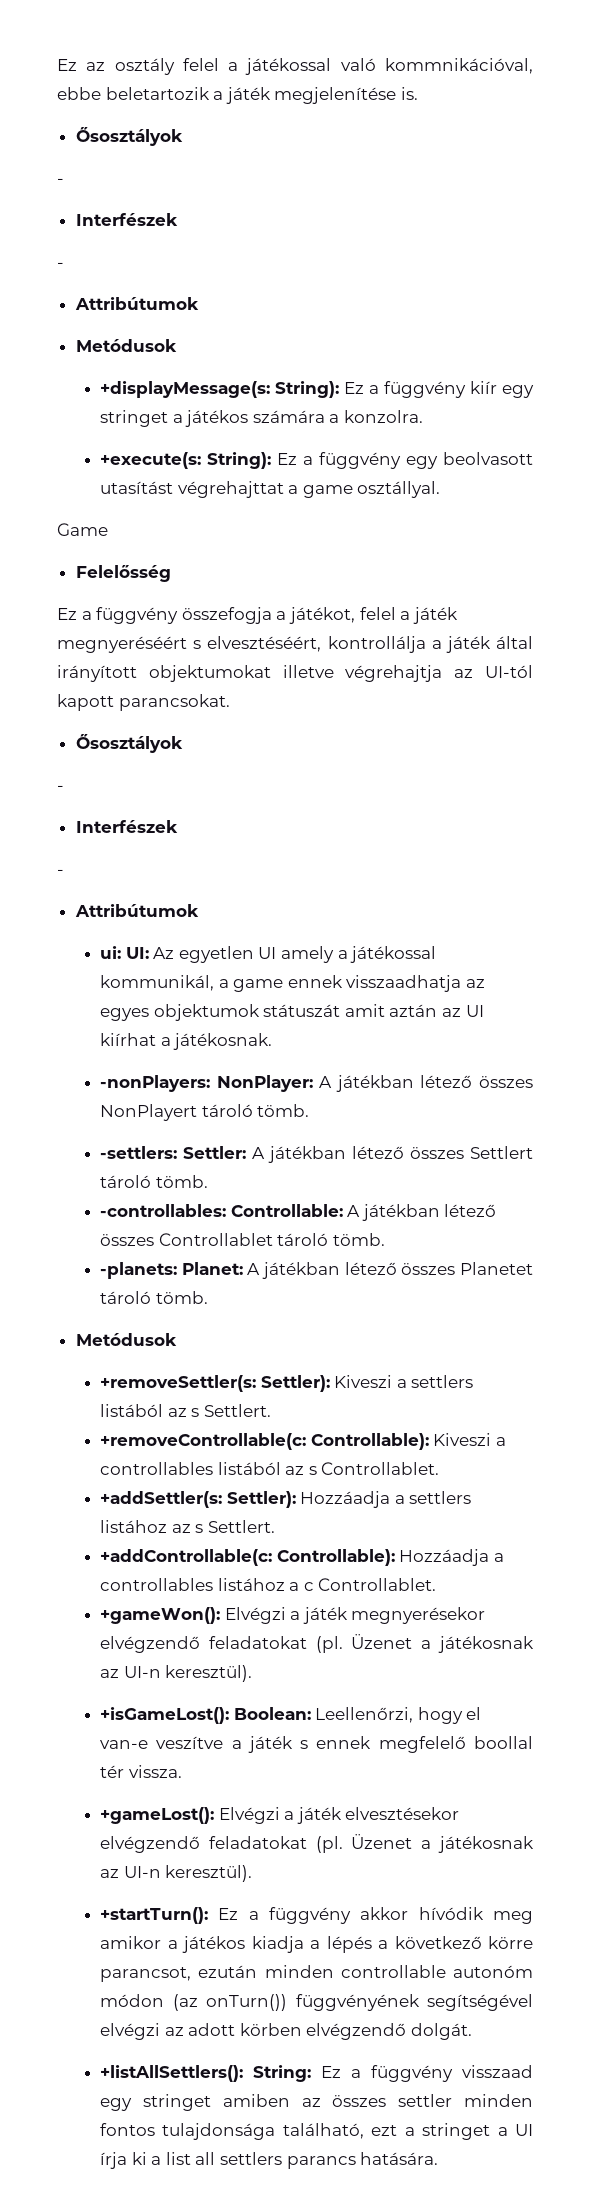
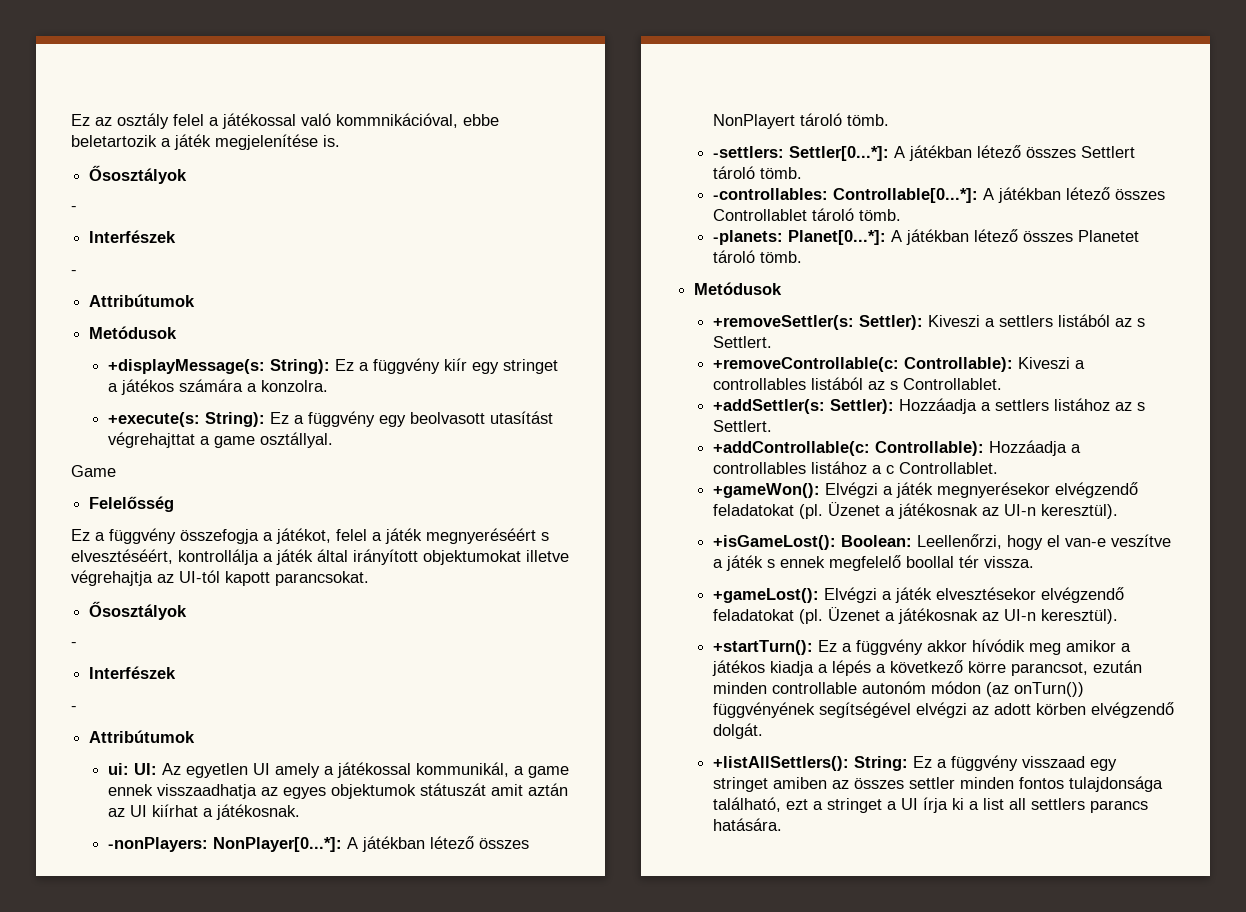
- -nonPlayers: NonPlayer: A játékban létező összes NonPlayert tároló tömb.
+ -nonPlayers: NonPlayer[0...*]: A játékban létező összes NonPlayert tároló tömb.
- -settlers: Settler: A játékban létező összes Settlert tároló tömb.
+ -settlers: Settler[0...*]: A játékban létező összes Settlert tároló tömb.
- -controllables: Controllable: A játékban létező összes Controllablet tároló tömb.
+ -controllables: Controllable[0...*]: A játékban létező összes Controllablet tároló tömb.
- -planets: Planet: A játékban létező összes Planetet tároló tömb.
+ -planets: Planet[0...*]: A játékban létező összes Planetet tároló tömb.

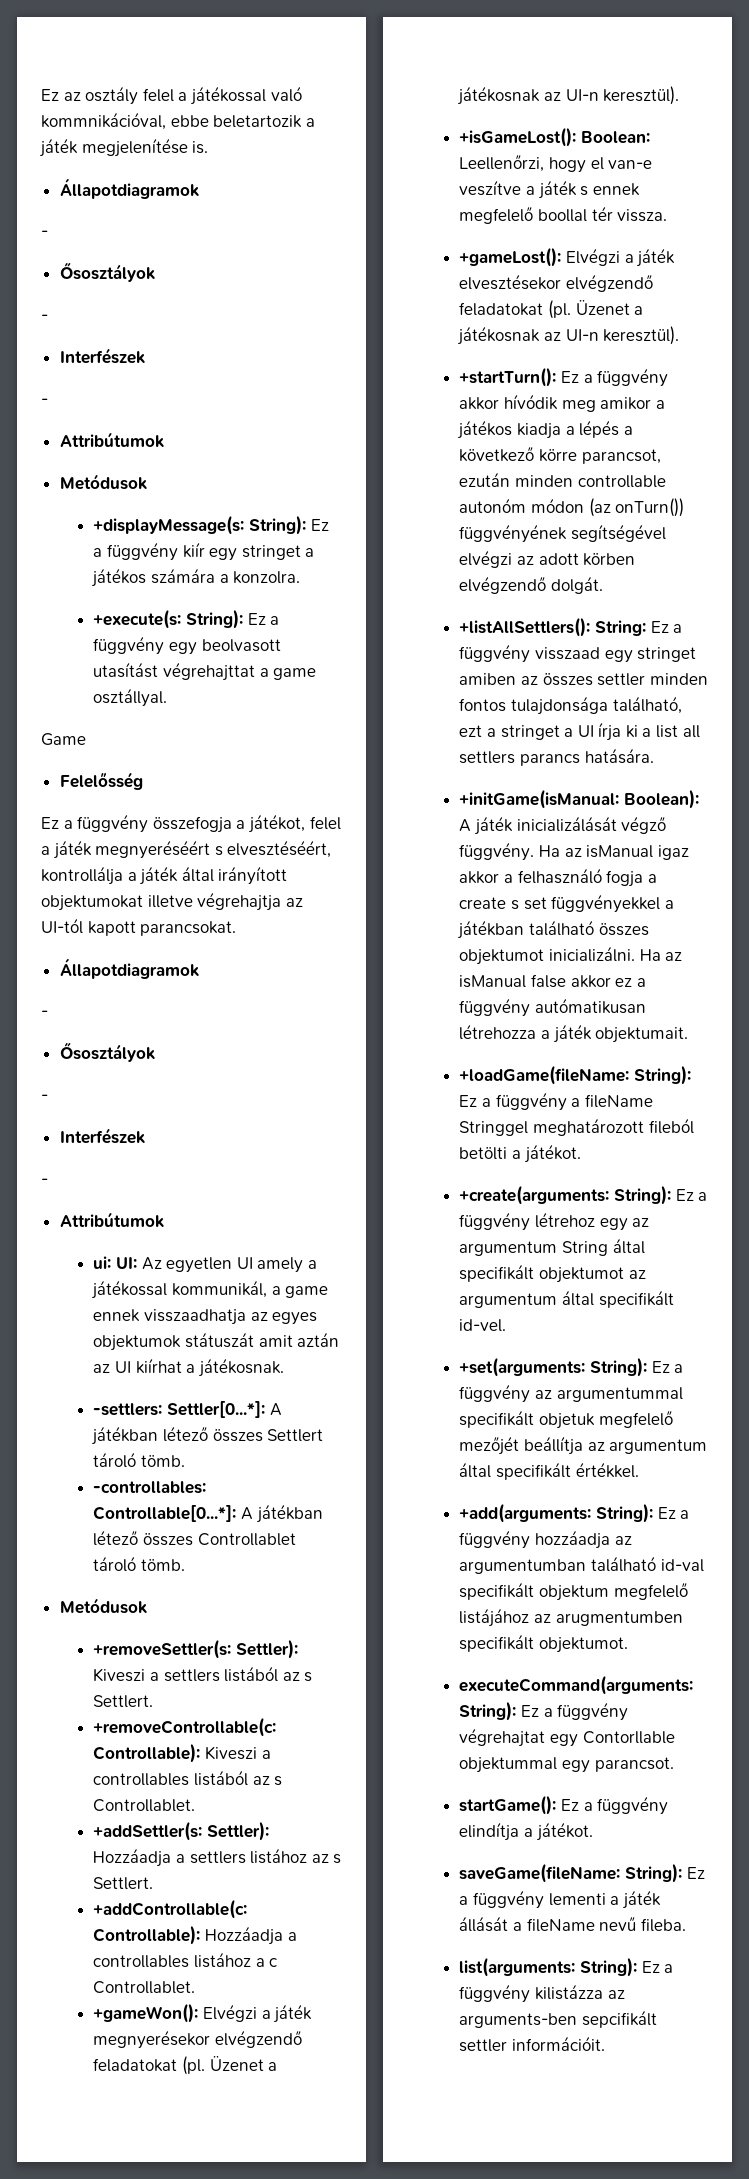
  Ez az osztály felel a játékossal való kommnikációval, ebbe beletartozik a játék megjelenítése is.
+ Állapotdiagramok
+ -
  Ez a függvény összefogja a játékot, felel a játék megnyeréséért s elvesztéséért, kontrollálja a játék által irányított objektumokat illetve végrehajtja az UI-tól kapott parancsokat.
+ Állapotdiagramok
+ -
- -nonPlayers: NonPlayer[0...*]: A játékban létező összes NonPlayert tároló tömb.
- -planets: Planet[0...*]: A játékban létező összes Planetet tároló tömb.
+ +initGame(isManual: Boolean): A játék inicializálását végző függvény. Ha az isManual igaz akkor a felhasználó fogja a create s set függvényekkel a játékban található összes objektumot inicializálni. Ha az isManual false akkor ez a függvény autómatikusan létrehozza a játék objektumait.
+ +loadGame(fileName: String): Ez a függvény a fileName Stringgel meghatározott fileból betölti a játékot.
+ +create(arguments: String): Ez a függvény létrehoz egy az argumentum String által specifikált objektumot az argumentum által specifikált id-vel.
+ +set(arguments: String): Ez a függvény az argumentummal specifikált objetuk megfelelő mezőjét beállítja az argumentum által specifikált értékkel.
+ +add(arguments: String): Ez a függvény hozzáadja az argumentumban található id-val specifikált objektum megfelelő listájához az arugmentumben specifikált objektumot.
+ executeCommand(arguments: String): Ez a függvény végrehajtat egy Contorllable objektummal egy parancsot.
+ startGame(): Ez a függvény elindítja a játékot.
+ saveGame(fileName: String): Ez a függvény lementi a játék állását a fileName nevű fileba.
+ list(arguments: String): Ez a függvény kilistázza az arguments-ben sepcifikált settler információit.

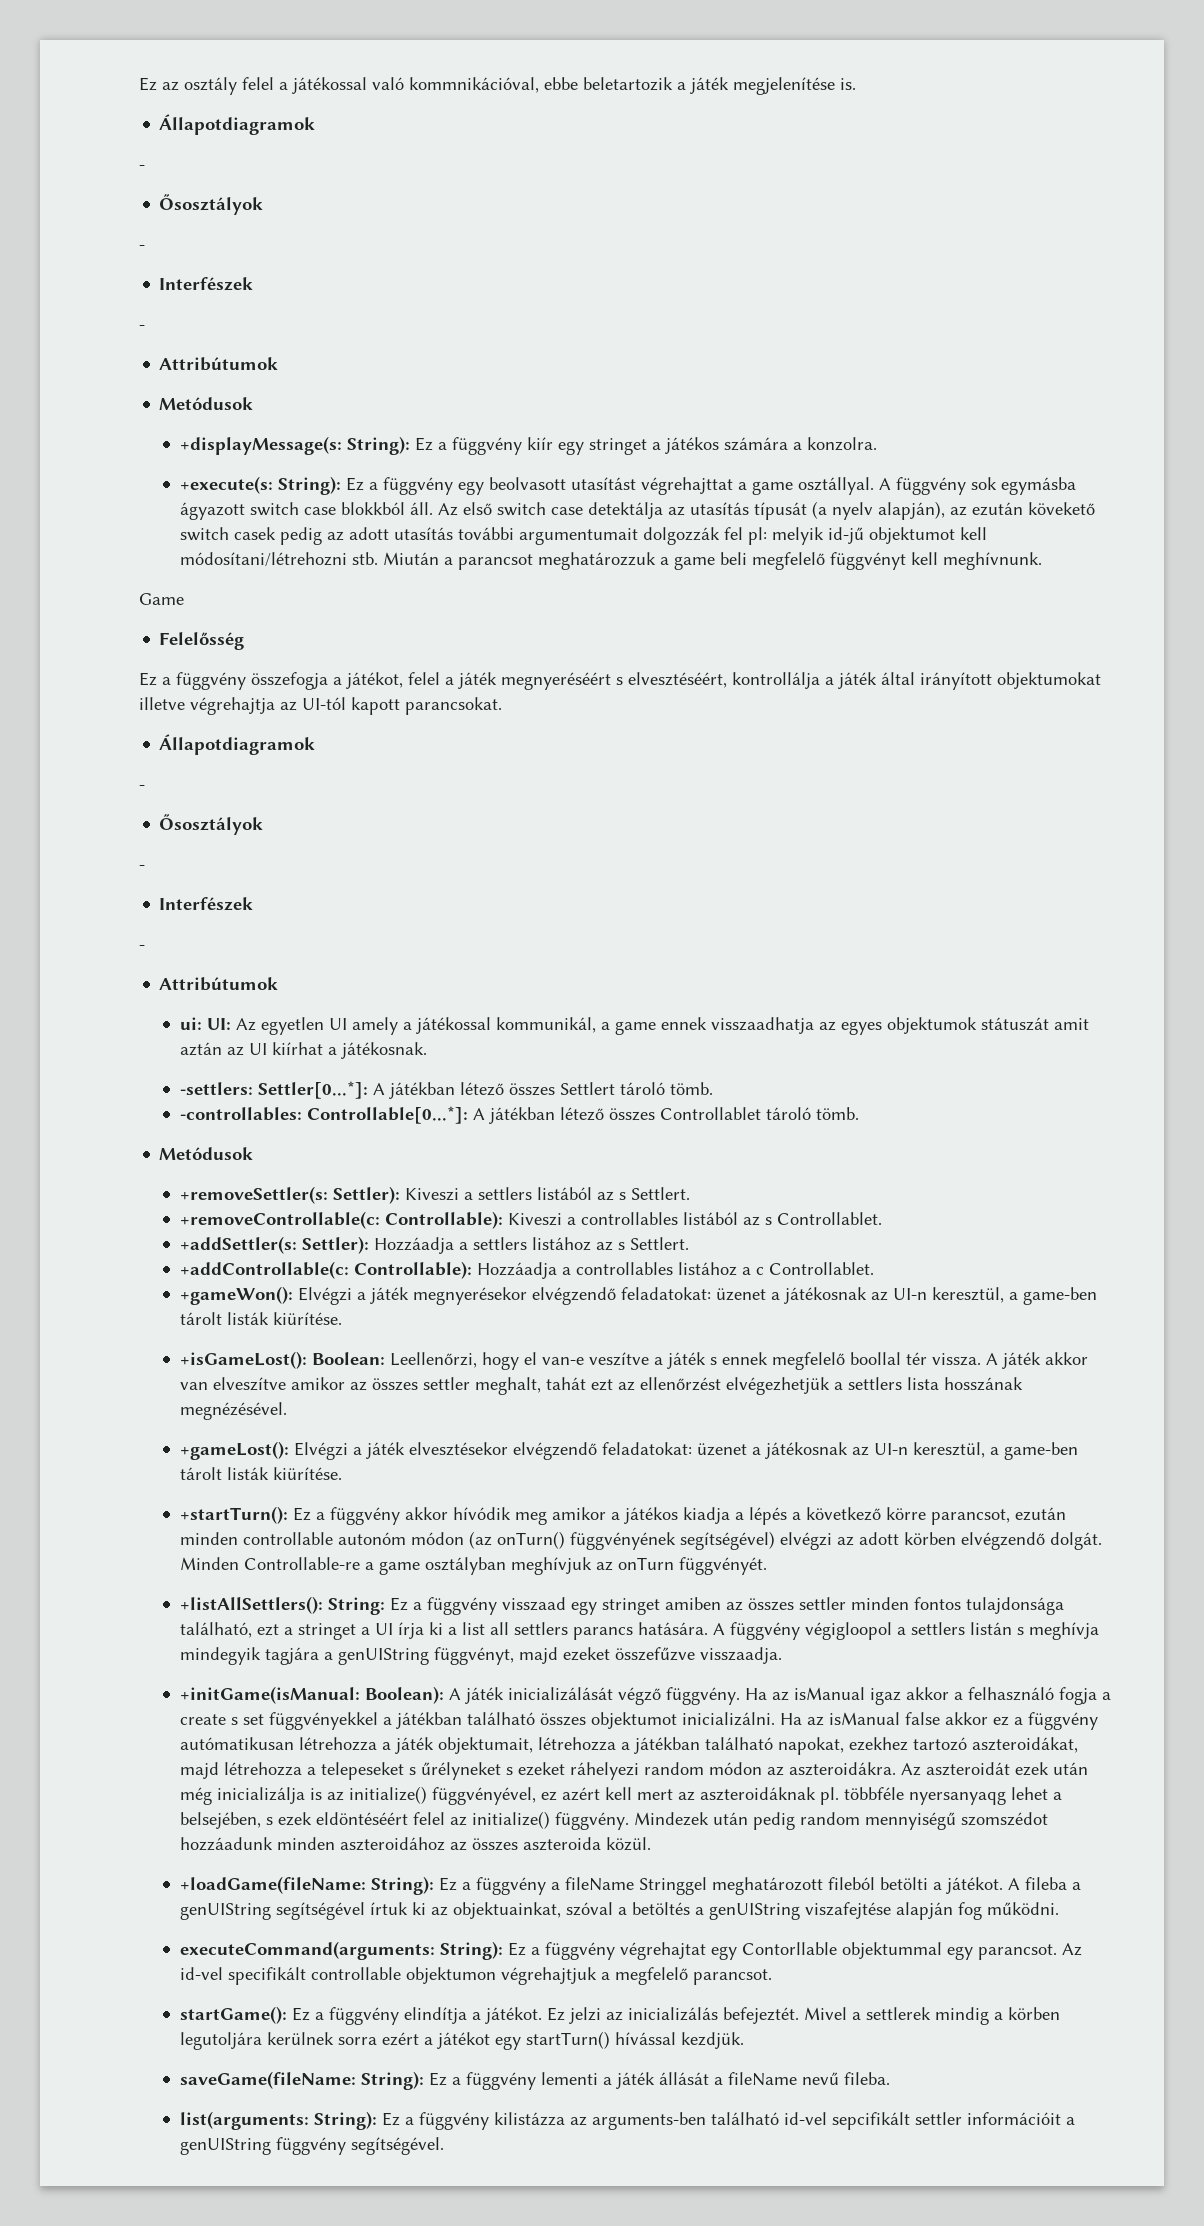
+ A függvény sok egymásba ágyazott switch case blokkból áll. Az első switch case detektálja az utasítás típusát (a nyelv alapján), az ezután kövekető switch casek pedig az adott utasítás további argumentumait dolgozzák fel pl: melyik id-jű objektumot kell módosítani/létrehozni stb. Miután a parancsot meghatározzuk a game beli megfelelő függvényt kell meghívnunk.
- +gameWon(): Elvégzi a játék megnyerésekor elvégzendő feladatokat (pl. Üzenet a játékosnak az UI-n keresztül).
+ +gameWon(): Elvégzi a játék megnyerésekor elvégzendő feladatokat: üzenet a játékosnak az UI-n keresztül, a game-ben tárolt listák kiürítése.
+ A játék akkor van elveszítve amikor az összes settler meghalt, tahát ezt az ellenőrzést elvégezhetjük a settlers lista hosszának megnézésével.
- +gameLost(): Elvégzi a játék elvesztésekor elvégzendő feladatokat (pl. Üzenet a játékosnak az UI-n keresztül).
+ +gameLost(): Elvégzi a játék elvesztésekor elvégzendő feladatokat: üzenet a játékosnak az UI-n keresztül, a game-ben tárolt listák kiürítése.
- +startTurn(): Ez a függvény akkor hívódik meg amikor a játékos kiadja a lépés a következő körre parancsot, ezután minden controllable autonóm módon (az onTurn()) függvényének segítségével elvégzi az adott körben elvégzendő dolgát.
+ +startTurn(): Ez a függvény akkor hívódik meg amikor a játékos kiadja a lépés a következő körre parancsot, ezután minden controllable autonóm módon (az onTurn() függvényének segítségével) elvégzi az adott körben elvégzendő dolgát. Minden Controllable-re a game osztályban meghívjuk az onTurn függvényét.
+ A függvény végigloopol a settlers listán s meghívja mindegyik tagjára a genUIString függvényt, majd ezeket összefűzve visszaadja.
- Ha az isManual false akkor ez a függvény autómatikusan létrehozza a játék objektumait.
+ Ha az isManual false akkor ez a függvény autómatikusan létrehozza a játék objektumait, létrehozza a játékban található napokat, ezekhez tartozó aszteroidákat, majd létrehozza a telepeseket s űrélyneket s ezeket ráhelyezi random módon az aszteroidákra. Az aszteroidát ezek után még inicializálja is az initialize() függvényével, ez azért kell mert az aszteroidáknak pl. többféle nyersanyaqg lehet a belsejében, s ezek eldöntéséért felel az initialize() függvény. Mindezek után pedig random mennyiségű szomszédot hozzáadunk minden aszteroidához az összes aszteroida közül.
- +loadGame(fileName: String): Ez a függvény a fileName Stringgel meghatározott fileból betölti a játékot.
- +create(arguments: String): Ez a függvény létrehoz egy az argumentum String által specifikált objektumot az argumentum által specifikált id-vel.
- +set(arguments: String): Ez a függvény az argumentummal specifikált objetuk megfelelő mezőjét beállítja az argumentum által specifikált értékkel.
- +add(arguments: String): Ez a függvény hozzáadja az argumentumban található id-val specifikált objektum megfelelő listájához az arugmentumben specifikált objektumot.
+ +loadGame(fileName: String): Ez a függvény a fileName Stringgel meghatározott fileból betölti a játékot. A fileba a genUIString segítségével írtuk ki az objektuainkat, szóval a betöltés a genUIString viszafejtése alapján fog működni.
+ Az id-vel specifikált controllable objektumon végrehajtjuk a megfelelő parancsot.
+ Ez jelzi az inicializálás befejeztét. Mivel a settlerek mindig a körben legutoljára kerülnek sorra ezért a játékot egy startTurn() hívással kezdjük.
- list(arguments: String): Ez a függvény kilistázza az arguments-ben sepcifikált settler információit.
+ list(arguments: String): Ez a függvény kilistázza az arguments-ben található id-vel sepcifikált settler információit a genUIString függvény segítségével.

